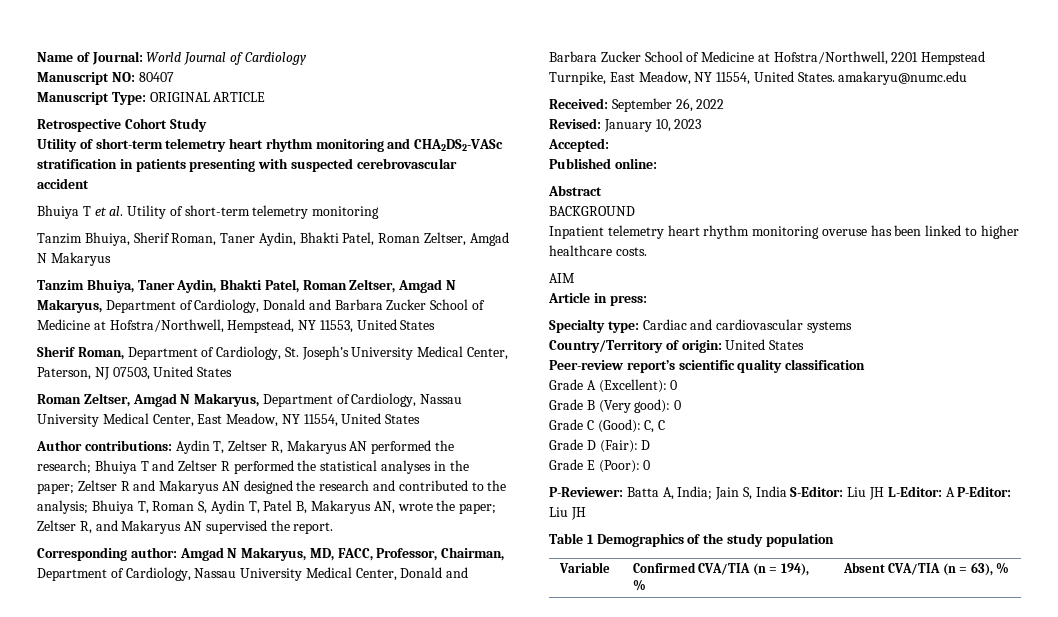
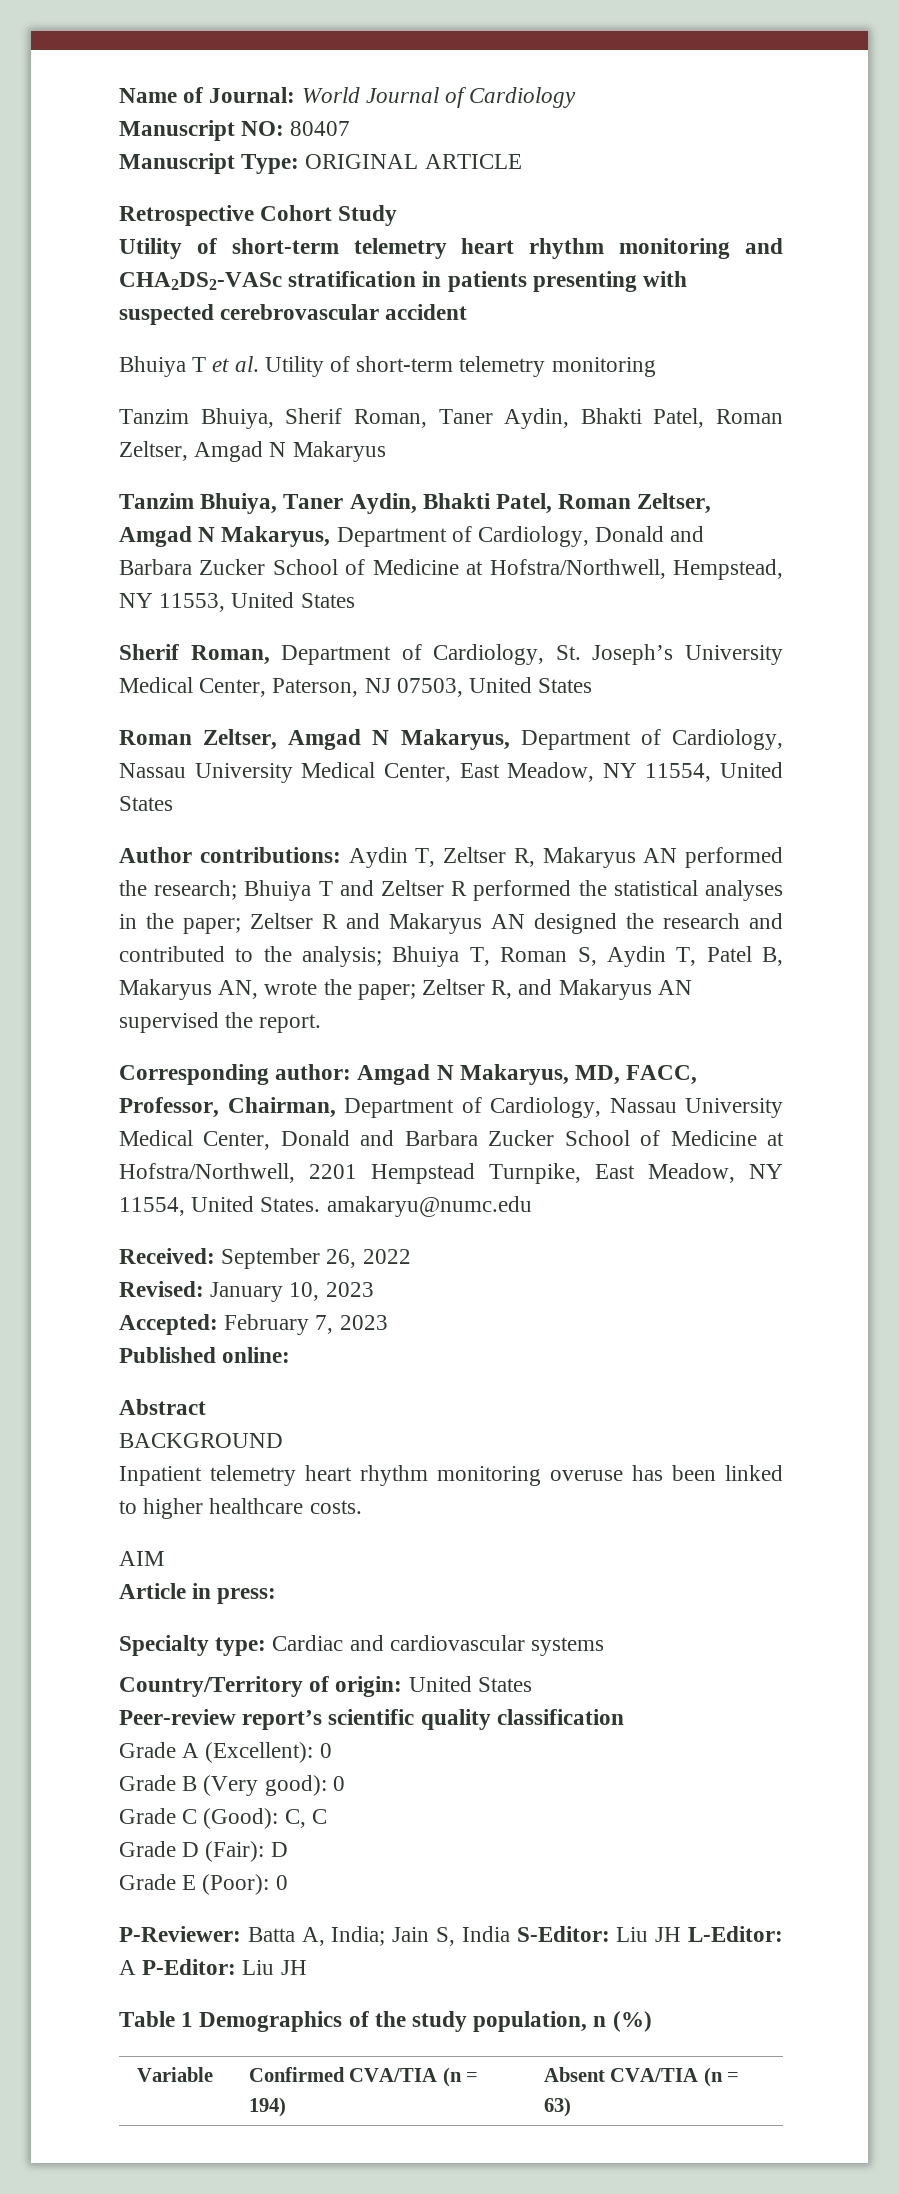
- Accepted:
+ Accepted: February 7, 2023
- Table 1 Demographics of the study population
+ Table 1 Demographics of the study population, n (%)
- Variable | Confirmed CVA/TIA (n = 194), % | Absent CVA/TIA (n = 63), %
+ Variable | Confirmed CVA/TIA (n = 194) | Absent CVA/TIA (n = 63)

